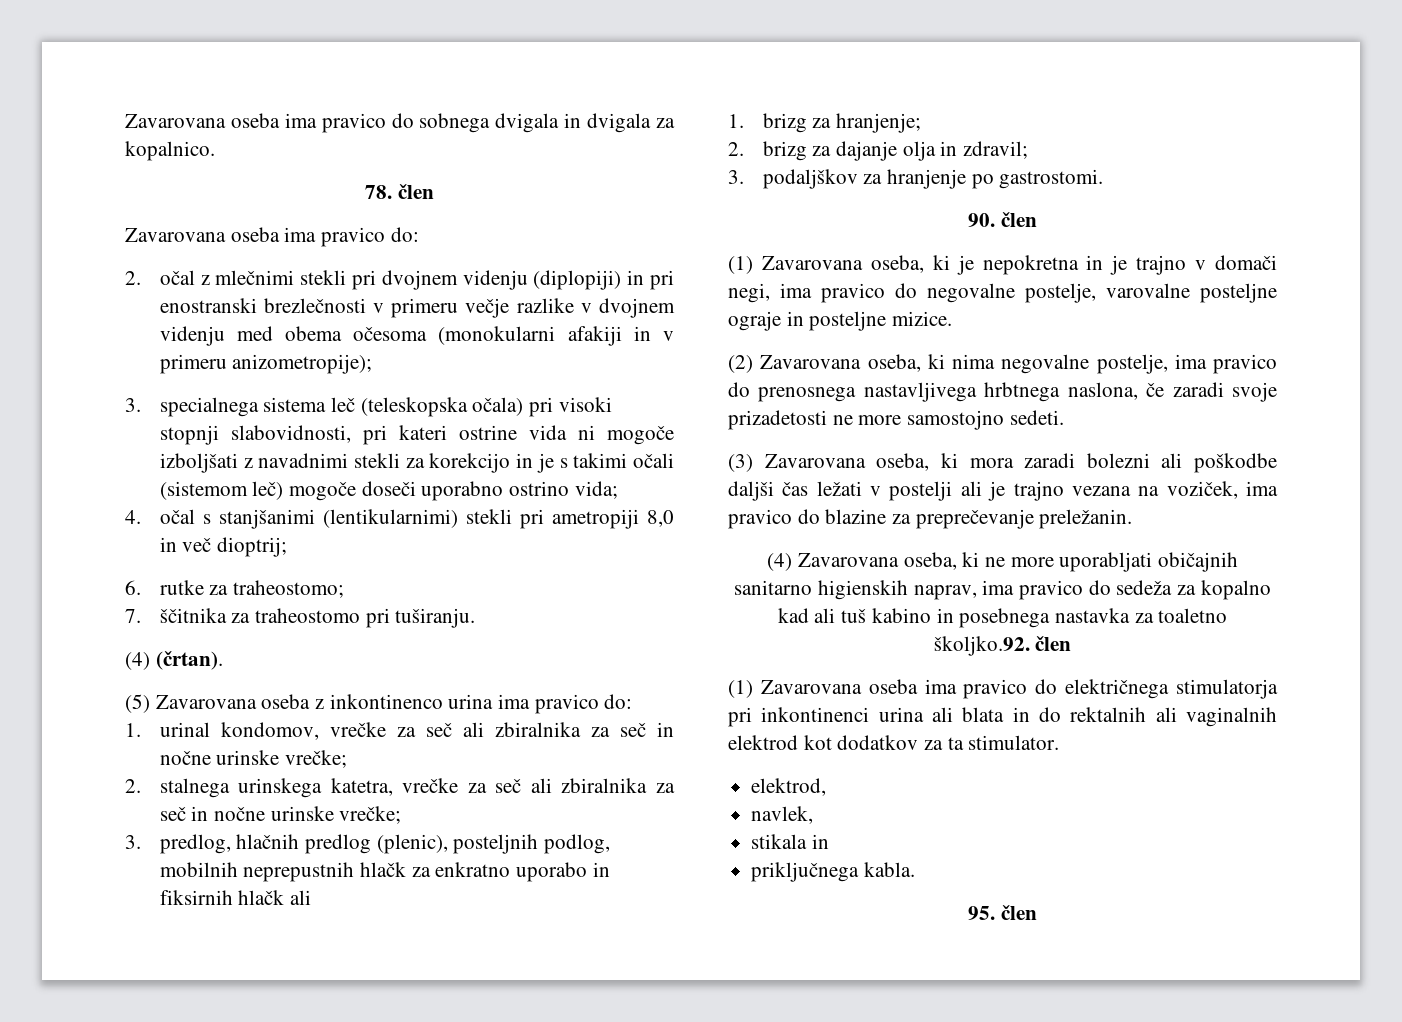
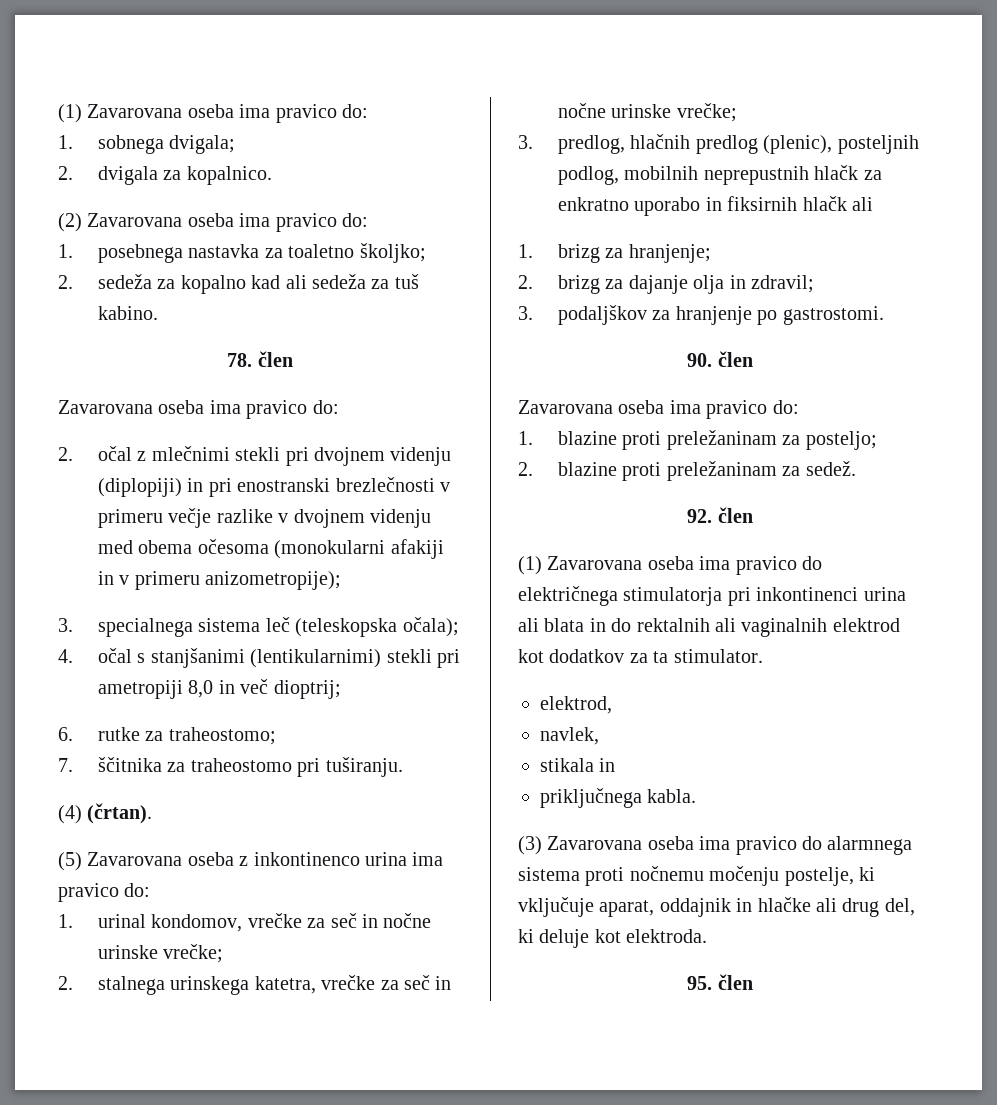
- Zavarovana oseba ima pravico do sobnega dvigala in dvigala za kopalnico.
+ (1) Zavarovana oseba ima pravico do:
+ 1. sobnega dvigala;
+ 2. dvigala za kopalnico.
+ (2) Zavarovana oseba ima pravico do:
+ 1. posebnega nastavka za toaletno školjko;
+ 2. sedeža za kopalno kad ali sedeža za tuš kabino.
- 3. specialnega sistema leč (teleskopska očala) pri visoki stopnji slabovidnosti, pri kateri ostrine vida ni mogoče izboljšati z navadnimi stekli za korekcijo in je s takimi očali (sistemom leč) mogoče doseči uporabno ostrino vida;
+ 3. specialnega sistema leč (teleskopska očala);
- 1. urinal kondomov, vrečke za seč ali zbiralnika za seč in nočne urinske vrečke;
+ 1. urinal kondomov, vrečke za seč in nočne urinske vrečke;
- 2. stalnega urinskega katetra, vrečke za seč ali zbiralnika za seč in nočne urinske vrečke;
+ 2. stalnega urinskega katetra, vrečke za seč in nočne urinske vrečke;
  90. člen
- (1) Zavarovana oseba, ki je nepokretna in je trajno v domači negi, ima pravico do negovalne postelje, varovalne posteljne ograje in posteljne mizice.
- (2) Zavarovana oseba, ki nima negovalne postelje, ima pravico do prenosnega nastavljivega hrbtnega naslona, če zaradi svoje prizadetosti ne more samostojno sedeti.
- (3) Zavarovana oseba, ki mora zaradi bolezni ali poškodbe daljši čas ležati v postelji ali je trajno vezana na voziček, ima pravico do blazine za preprečevanje preležanin.
- (4) Zavarovana oseba, ki ne more uporabljati običajnih sanitarno higienskih naprav, ima pravico do sedeža za kopalno kad ali tuš kabino in posebnega nastavka za toaletno školjko.92. člen
+ Zavarovana oseba ima pravico do:
+ 1. blazine proti preležaninam za posteljo;
+ 2. blazine proti preležaninam za sedež.
+ 92. člen
+ (3) Zavarovana oseba ima pravico do alarmnega sistema proti nočnemu močenju postelje, ki vključuje aparat, oddajnik in hlačke ali drug del, ki deluje kot elektroda.

